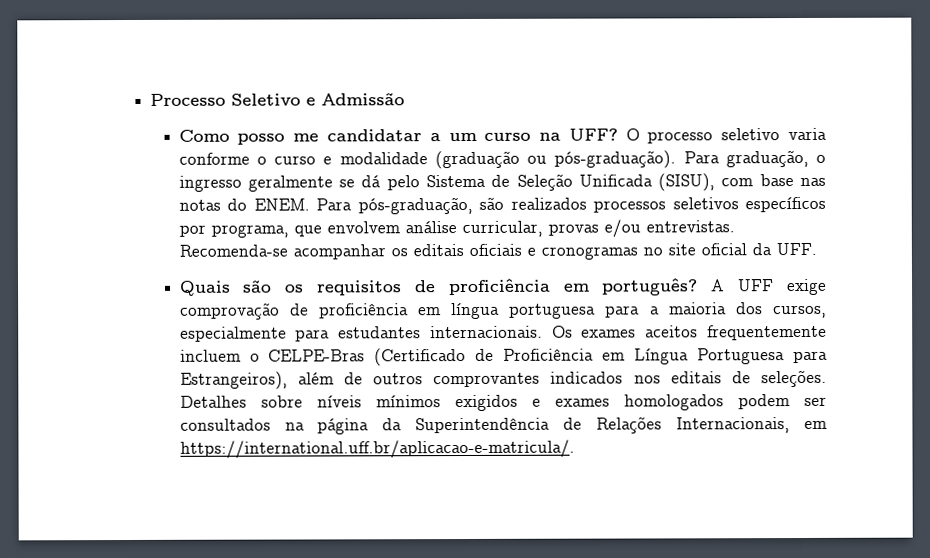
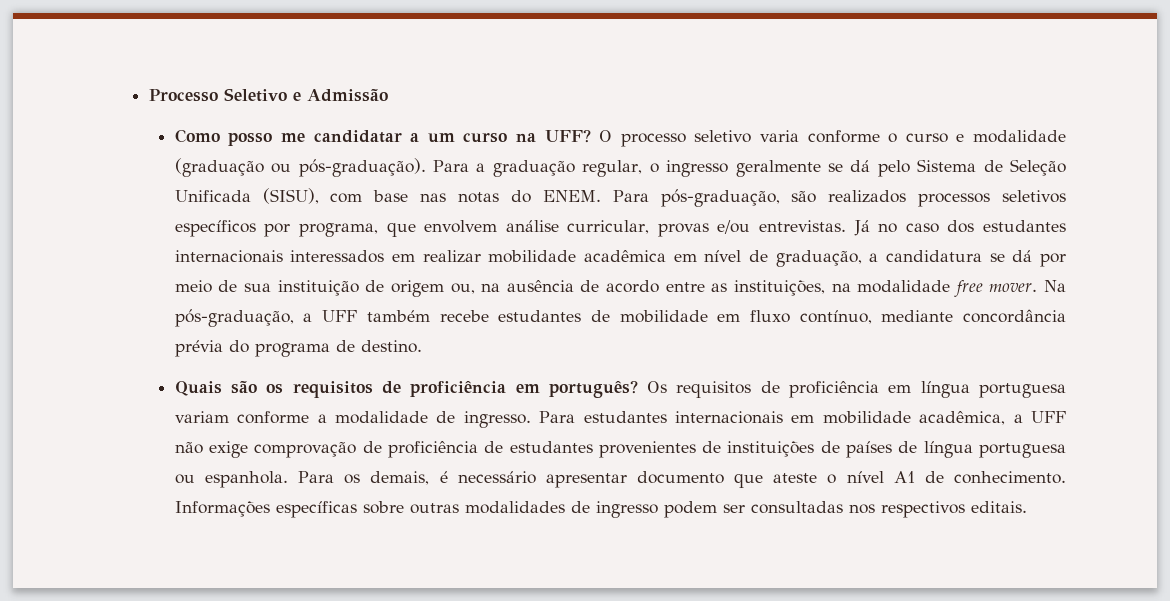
- Para graduação, o ingresso geralmente se dá pelo Sistema de Seleção Unificada (SISU), com base nas notas do ENEM.
+ Para a graduação regular, o ingresso geralmente se dá pelo Sistema de Seleção Unificada (SISU), com base nas notas do ENEM.
- Recomenda-se acompanhar os editais oficiais e cronogramas no site oficial da UFF.
+ Já no caso dos estudantes internacionais interessados em realizar mobilidade acadêmica em nível de graduação, a candidatura se dá por meio de sua instituição de origem ou, na ausência de acordo entre as instituições, na modalidade free mover. Na pós-graduação, a UFF também recebe estudantes de mobilidade em fluxo contínuo, mediante concordância prévia do programa de destino.
- A UFF exige comprovação de proficiência em língua portuguesa para a maioria dos cursos, especialmente para estudantes internacionais. Os exames aceitos frequentemente incluem o CELPE-Bras (Certificado de Proficiência em Língua Portuguesa para Estrangeiros), além de outros comprovantes indicados nos editais de seleções. Detalhes sobre níveis mínimos exigidos e exames homologados podem ser consultados na página da Superintendência de Relações Internacionais, em https://international.uff.br/aplicacao-e-matricula/.
+ Os requisitos de proficiência em língua portuguesa variam conforme a modalidade de ingresso. Para estudantes internacionais em mobilidade acadêmica, a UFF não exige comprovação de proficiência de estudantes provenientes de instituições de países de língua portuguesa ou espanhola. Para os demais, é necessário apresentar documento que ateste o nível A1 de conhecimento. Informações específicas sobre outras modalidades de ingresso podem ser consultadas nos respectivos editais.

